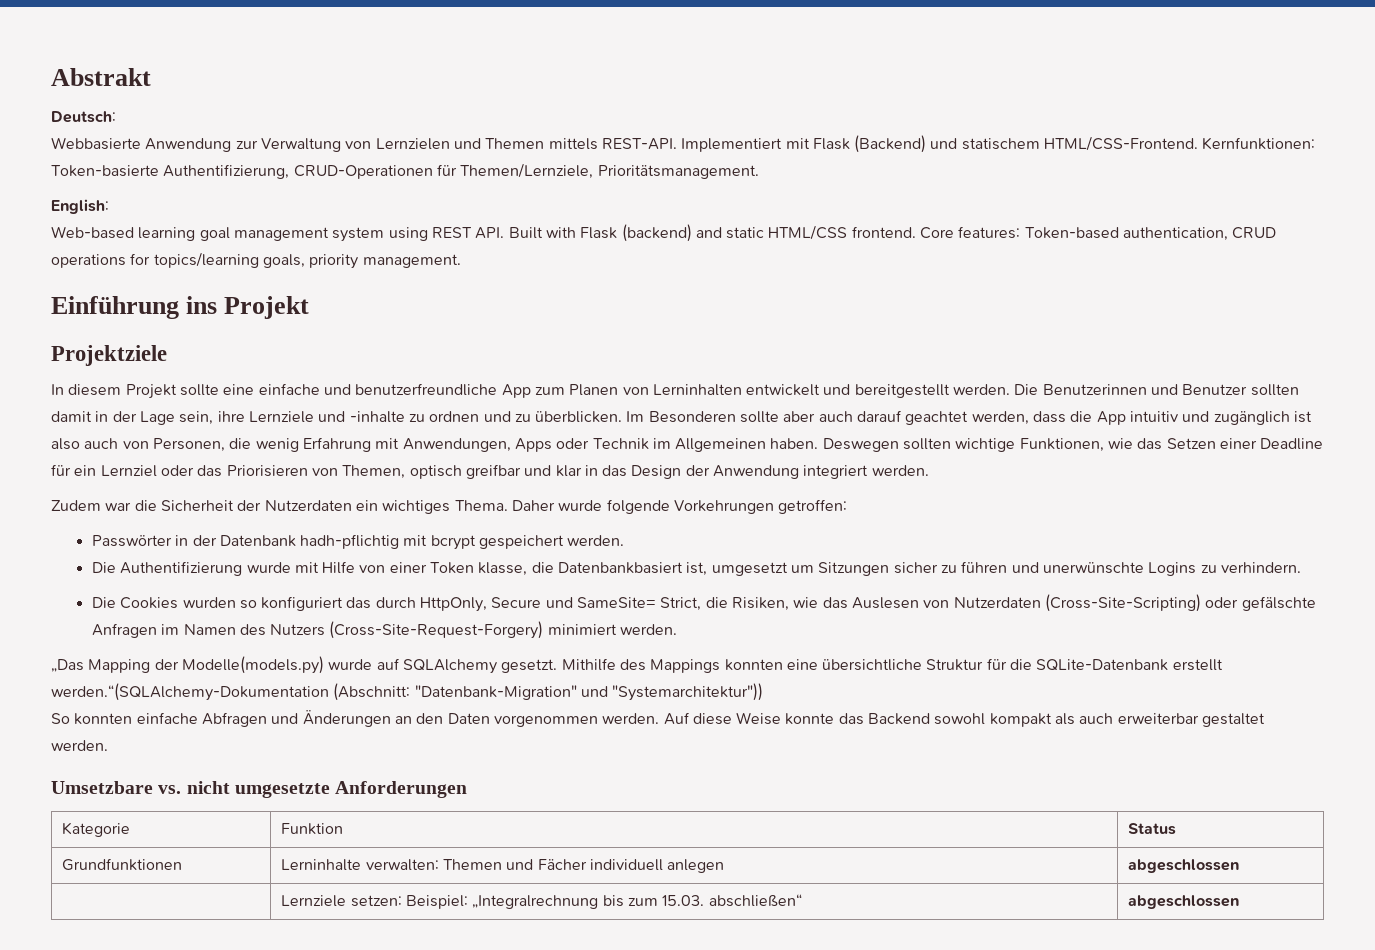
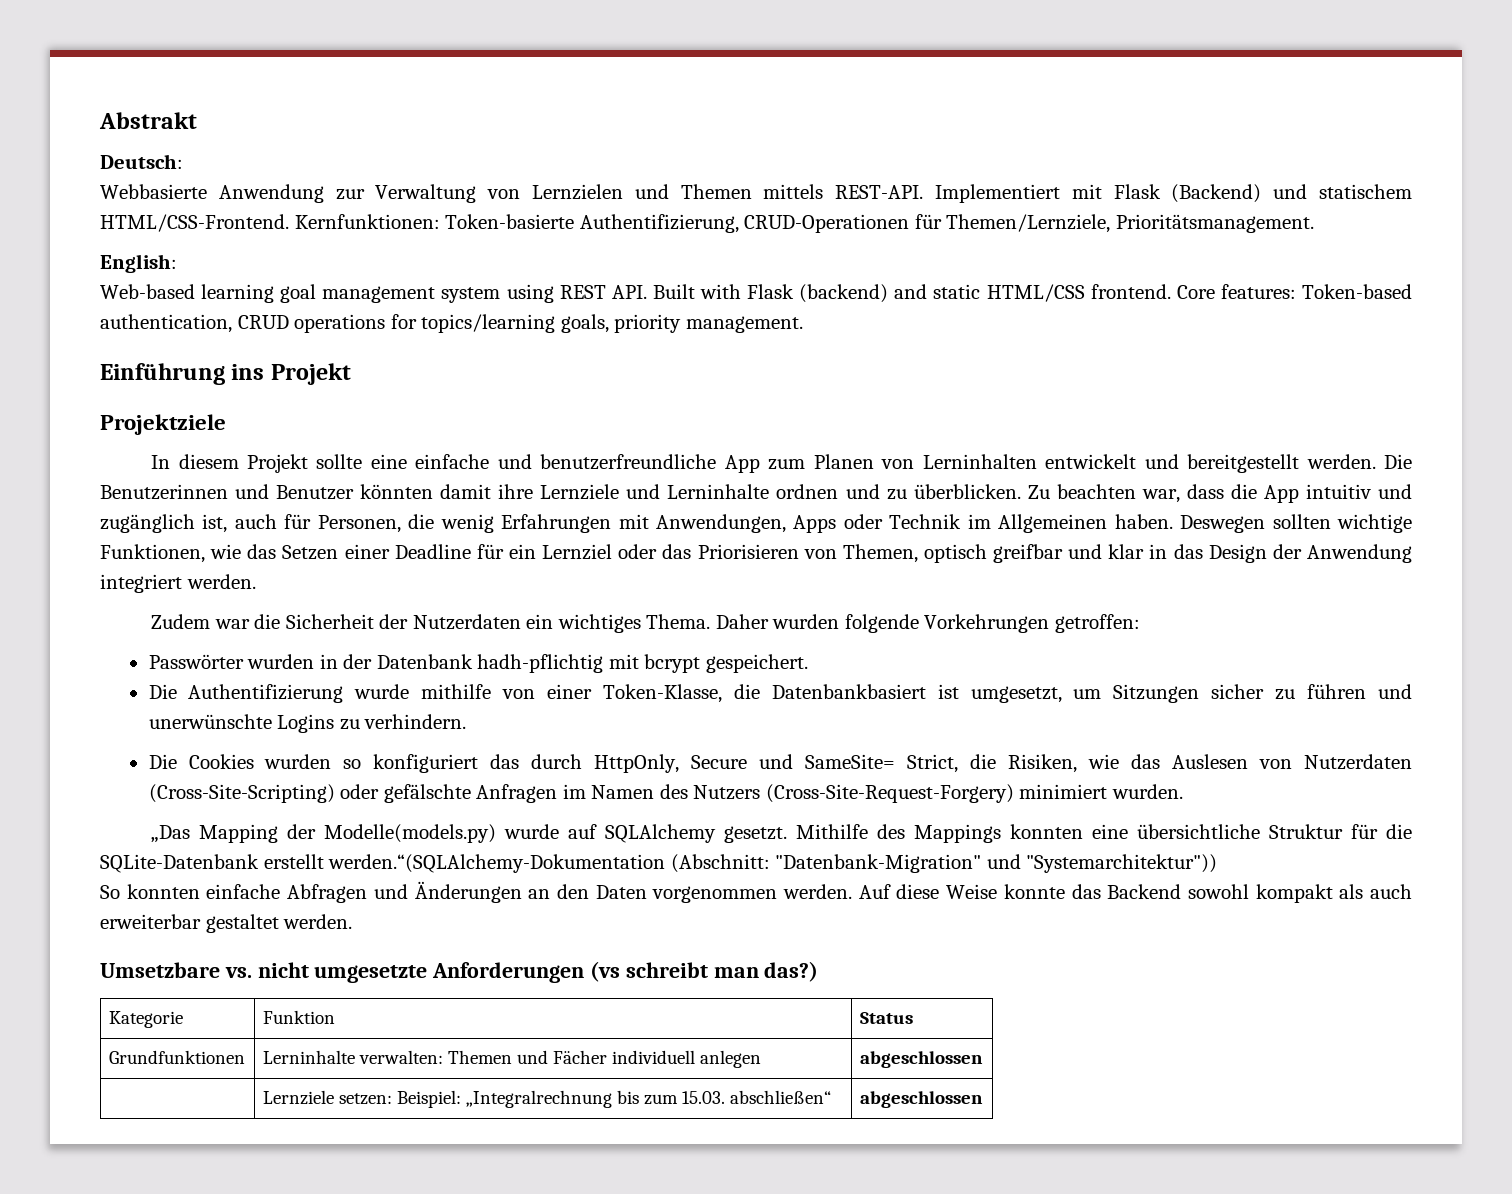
- Die Benutzerinnen und Benutzer sollten damit in der Lage sein, ihre Lernziele und -inhalte zu ordnen und zu überblicken.
+ Die Benutzerinnen und Benutzer könnten damit ihre Lernziele und Lerninhalte ordnen und zu überblicken.
- Im Besonderen sollte aber auch darauf geachtet werden, dass die App intuitiv und zugänglich ist also auch von Personen, die wenig Erfahrung mit Anwendungen, Apps oder Technik im Allgemeinen haben.
+ Zu beachten war, dass die App intuitiv und zugänglich ist, auch für Personen, die wenig Erfahrungen mit Anwendungen, Apps oder Technik im Allgemeinen haben.
- Daher wurde folgende Vorkehrungen getroffen:
+ Daher wurden folgende Vorkehrungen getroffen:
- Passwörter in der Datenbank hadh-pflichtig mit bcrypt gespeichert werden.
+ Passwörter wurden in der Datenbank hadh-pflichtig mit bcrypt gespeichert.
- Die Authentifizierung wurde mit Hilfe von einer Token klasse, die Datenbankbasiert ist, umgesetzt um Sitzungen sicher zu führen und unerwünschte Logins zu verhindern.
+ Die Authentifizierung wurde mithilfe von einer Token-Klasse, die Datenbankbasiert ist umgesetzt, um Sitzungen sicher zu führen und unerwünschte Logins zu verhindern.
- Die Cookies wurden so konfiguriert das durch HttpOnly, Secure und SameSite= Strict, die Risiken, wie das Auslesen von Nutzerdaten (Cross-Site-Scripting) oder gefälschte Anfragen im Namen des Nutzers (Cross-Site-Request-Forgery) minimiert werden.
+ Die Cookies wurden so konfiguriert das durch HttpOnly, Secure und SameSite= Strict, die Risiken, wie das Auslesen von Nutzerdaten (Cross-Site-Scripting) oder gefälschte Anfragen im Namen des Nutzers (Cross-Site-Request-Forgery) minimiert wurden.
- Umsetzbare vs. nicht umgesetzte Anforderungen
+ Umsetzbare vs. nicht umgesetzte Anforderungen (vs schreibt man das?)

